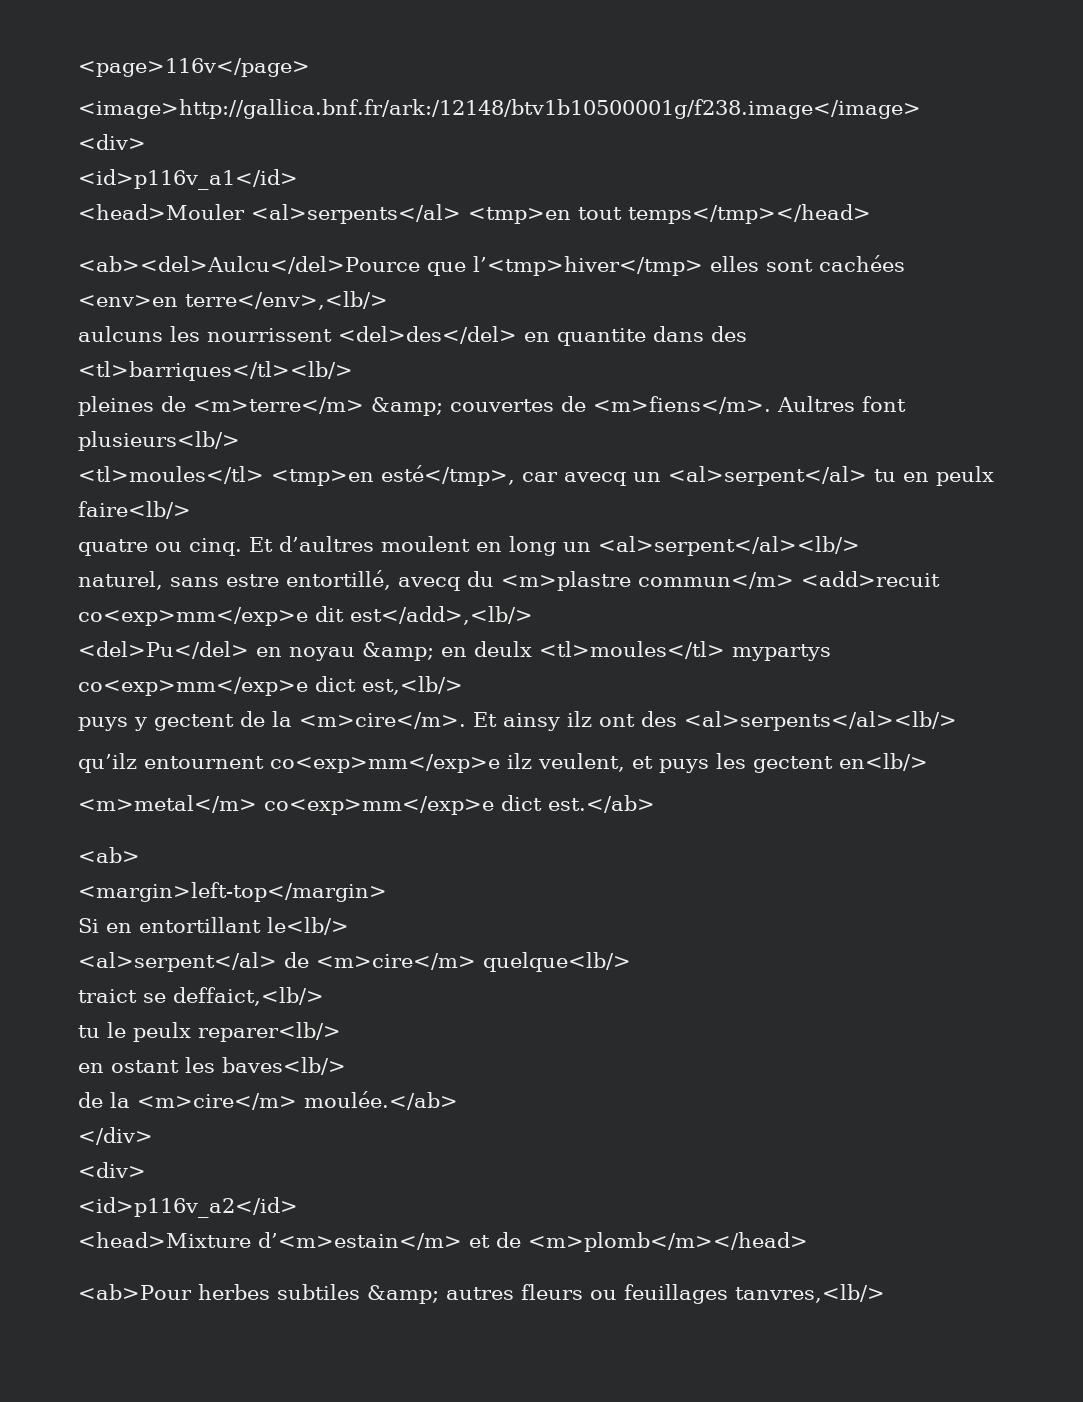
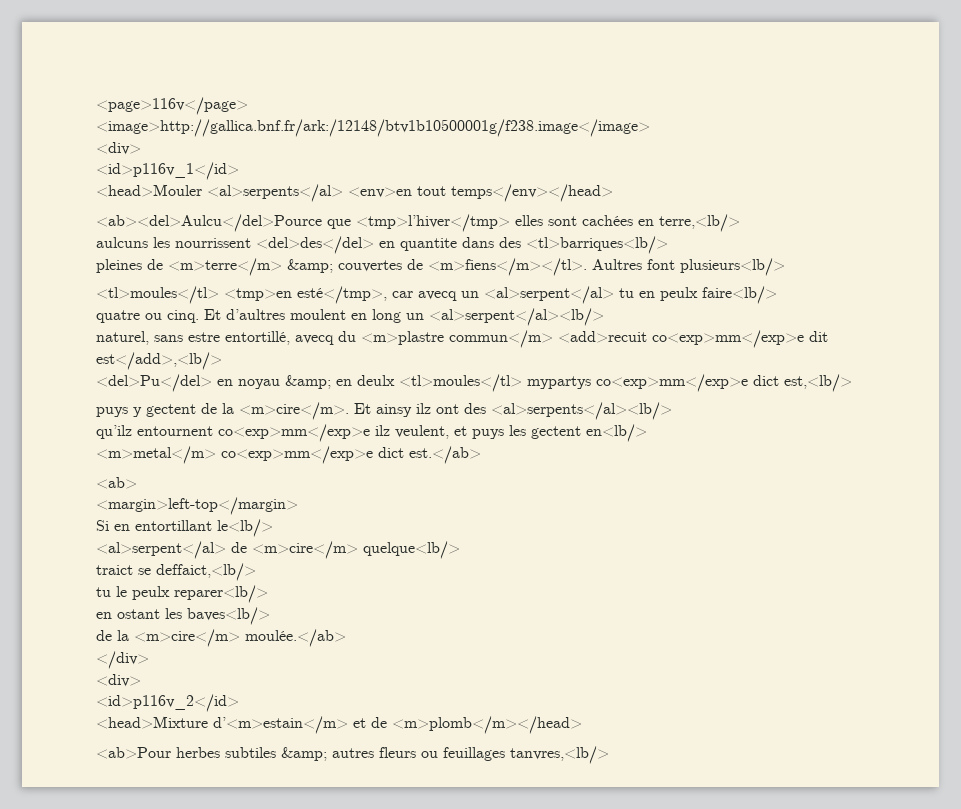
- <id>p116v_a1</id>
+ <id>p116v_1</id>
- <head>Mouler <al>serpents</al> <tmp>en tout temps</tmp></head>
+ <head>Mouler <al>serpents</al> <env>en tout temps</env></head>
- <ab><del>Aulcu</del>Pource que l’<tmp>hiver</tmp> elles sont cachées <env>en terre</env>,<lb/>
+ <ab><del>Aulcu</del>Pource que <tmp>l’hiver</tmp> elles sont cachées en terre,<lb/>
- aulcuns les nourrissent <del>des</del> en quantite dans des <tl>barriques</tl><lb/>
+ aulcuns les nourrissent <del>des</del> en quantite dans des <tl>barriques<lb/>
- pleines de <m>terre</m> &amp; couvertes de <m>fiens</m>.
+ pleines de <m>terre</m> &amp; couvertes de <m>fiens</m></tl>.
- <id>p116v_a2</id>
+ <id>p116v_2</id>

